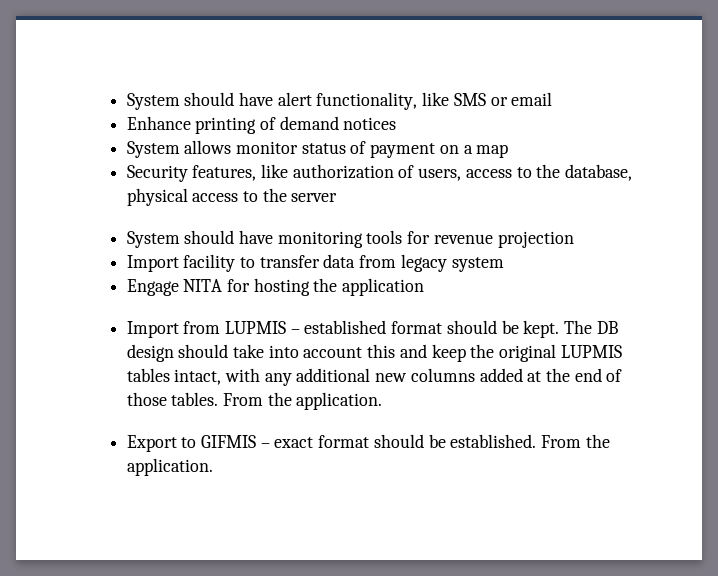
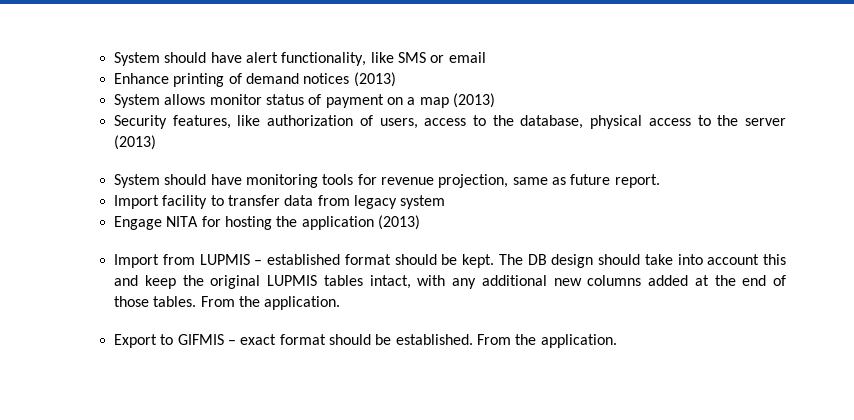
- Enhance printing of demand notices
+ Enhance printing of demand notices (2013)
- System allows monitor status of payment on a map
+ System allows monitor status of payment on a map (2013)
- Security features, like authorization of users, access to the database, physical access to the server
+ Security features, like authorization of users, access to the database, physical access to the server (2013)
- System should have monitoring tools for revenue projection
+ System should have monitoring tools for revenue projection, same as future report.
- Engage NITA for hosting the application
+ Engage NITA for hosting the application (2013)

